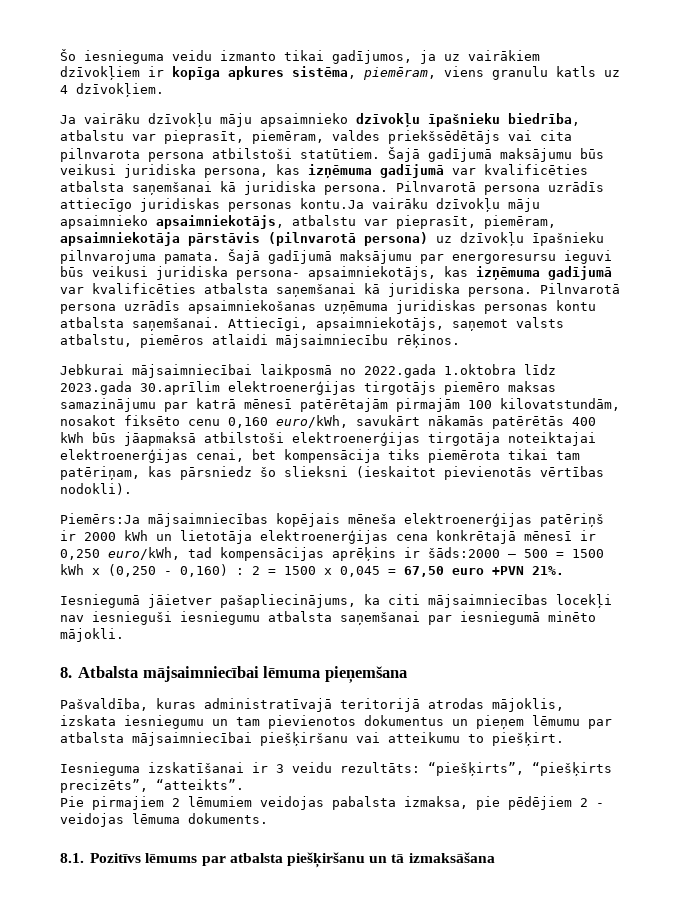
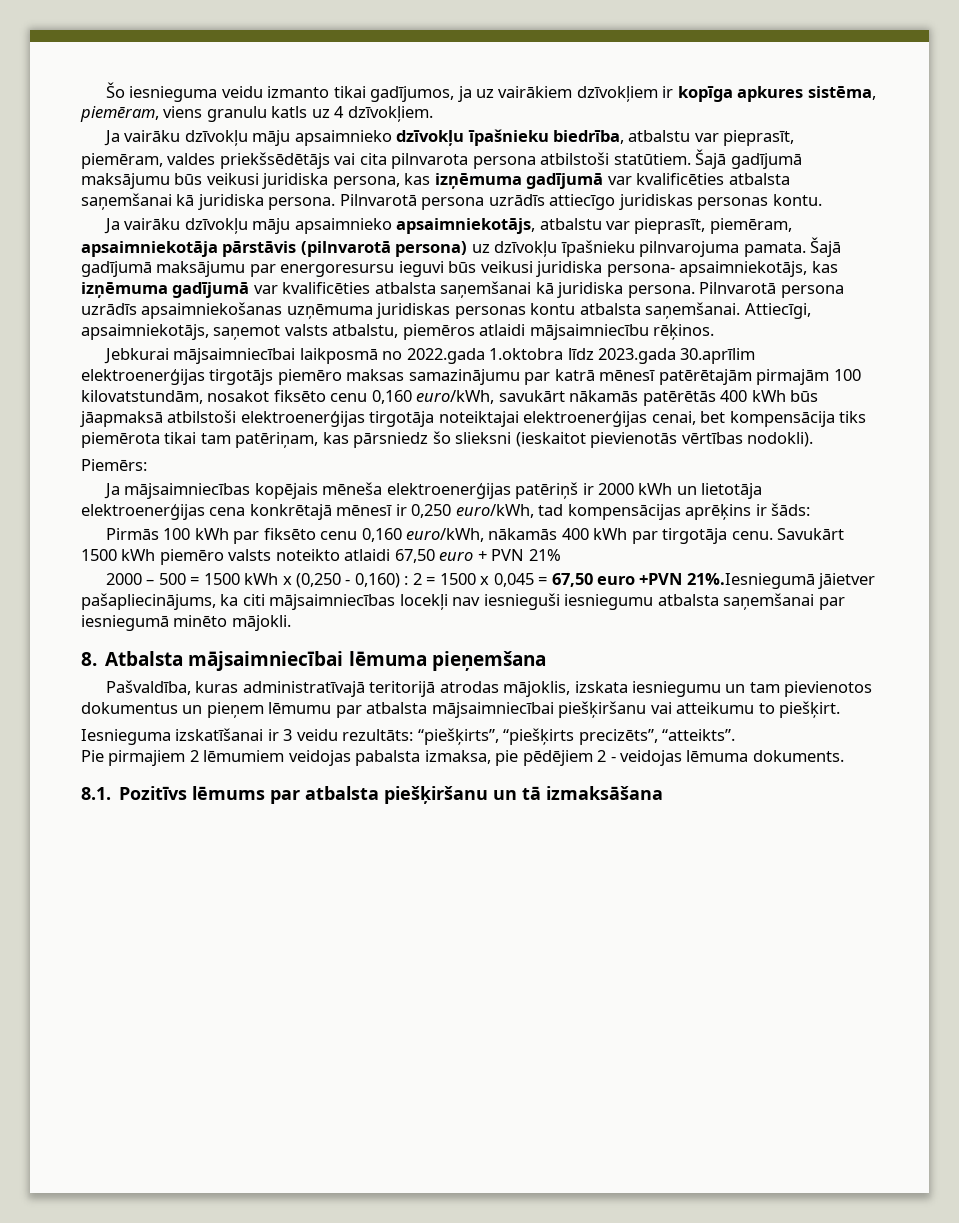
- Pilnvarotā persona uzrādīs attiecīgo juridiskas personas kontu.Ja vairāku dzīvokļu māju apsaimnieko apsaimniekotājs, atbalstu var pieprasīt, piemēram, apsaimniekotāja pārstāvis (pilnvarotā persona) uz dzīvokļu īpašnieku pilnvarojuma pamata.
+ Pilnvarotā persona uzrādīs attiecīgo juridiskas personas kontu.
+ Ja vairāku dzīvokļu māju apsaimnieko apsaimniekotājs, atbalstu var pieprasīt, piemēram, apsaimniekotāja pārstāvis (pilnvarotā persona) uz dzīvokļu īpašnieku pilnvarojuma pamata.
- Piemērs:Ja mājsaimniecības kopējais mēneša elektroenerģijas patēriņš ir 2000 kWh un lietotāja elektroenerģijas cena konkrētajā mēnesī ir 0,250 euro/kWh, tad kompensācijas aprēķins ir šāds:2000 – 500 = 1500 kWh x (0,250 - 0,160) : 2 = 1500 x 0,045 = 67,50 euro +PVN 21%.
- Iesniegumā jāietver pašapliecinājums, ka citi mājsaimniecības locekļi nav iesnieguši iesniegumu atbalsta saņemšanai par iesniegumā minēto mājokli.
+ Piemērs:
+ Ja mājsaimniecības kopējais mēneša elektroenerģijas patēriņš ir 2000 kWh un lietotāja elektroenerģijas cena konkrētajā mēnesī ir 0,250 euro/kWh, tad kompensācijas aprēķins ir šāds:
+ Pirmās 100 kWh par fiksēto cenu 0,160 euro/kWh, nākamās 400 kWh par tirgotāja cenu. Savukārt 1500 kWh piemēro valsts noteikto atlaidi 67,50 euro + PVN 21%
+ 2000 – 500 = 1500 kWh x (0,250 - 0,160) : 2 = 1500 x 0,045 = 67,50 euro +PVN 21%.Iesniegumā jāietver pašapliecinājums, ka citi mājsaimniecības locekļi nav iesnieguši iesniegumu atbalsta saņemšanai par iesniegumā minēto mājokli.

